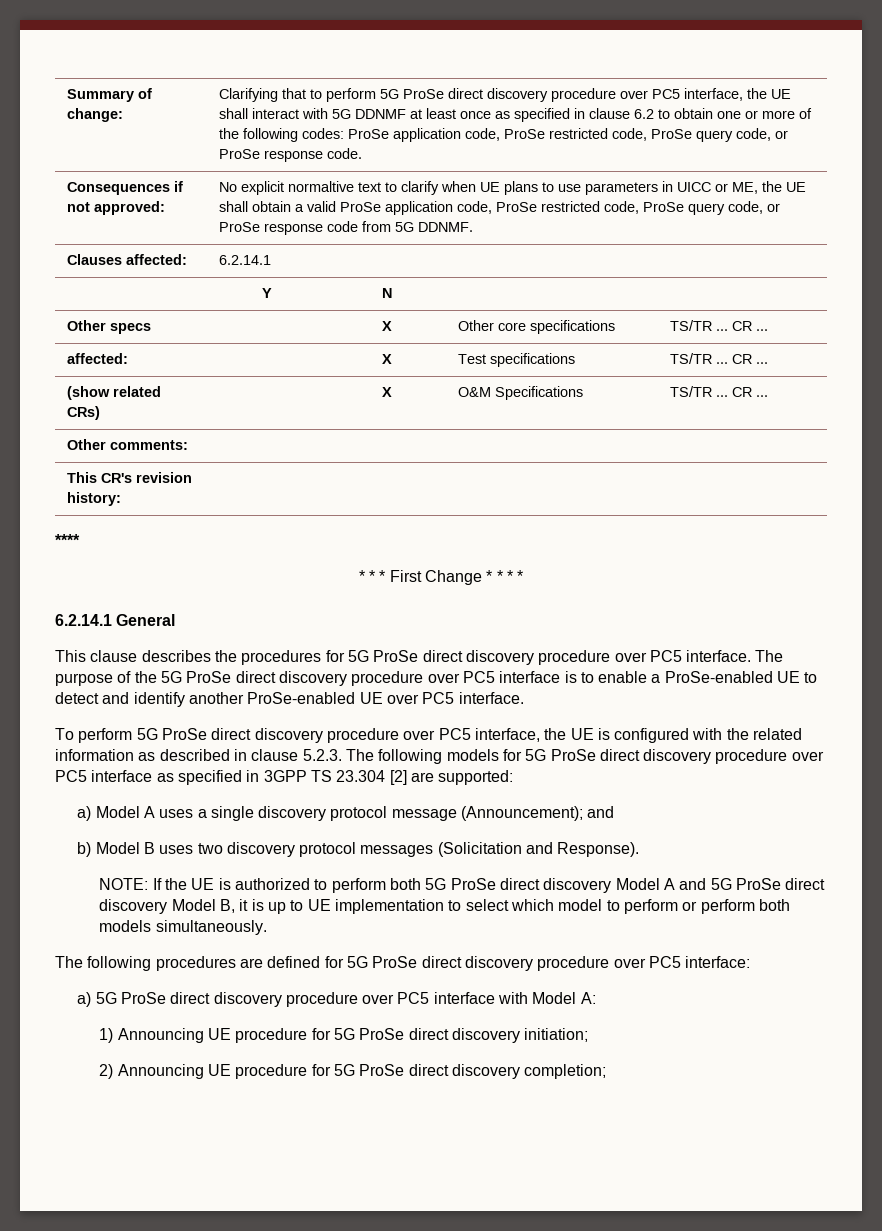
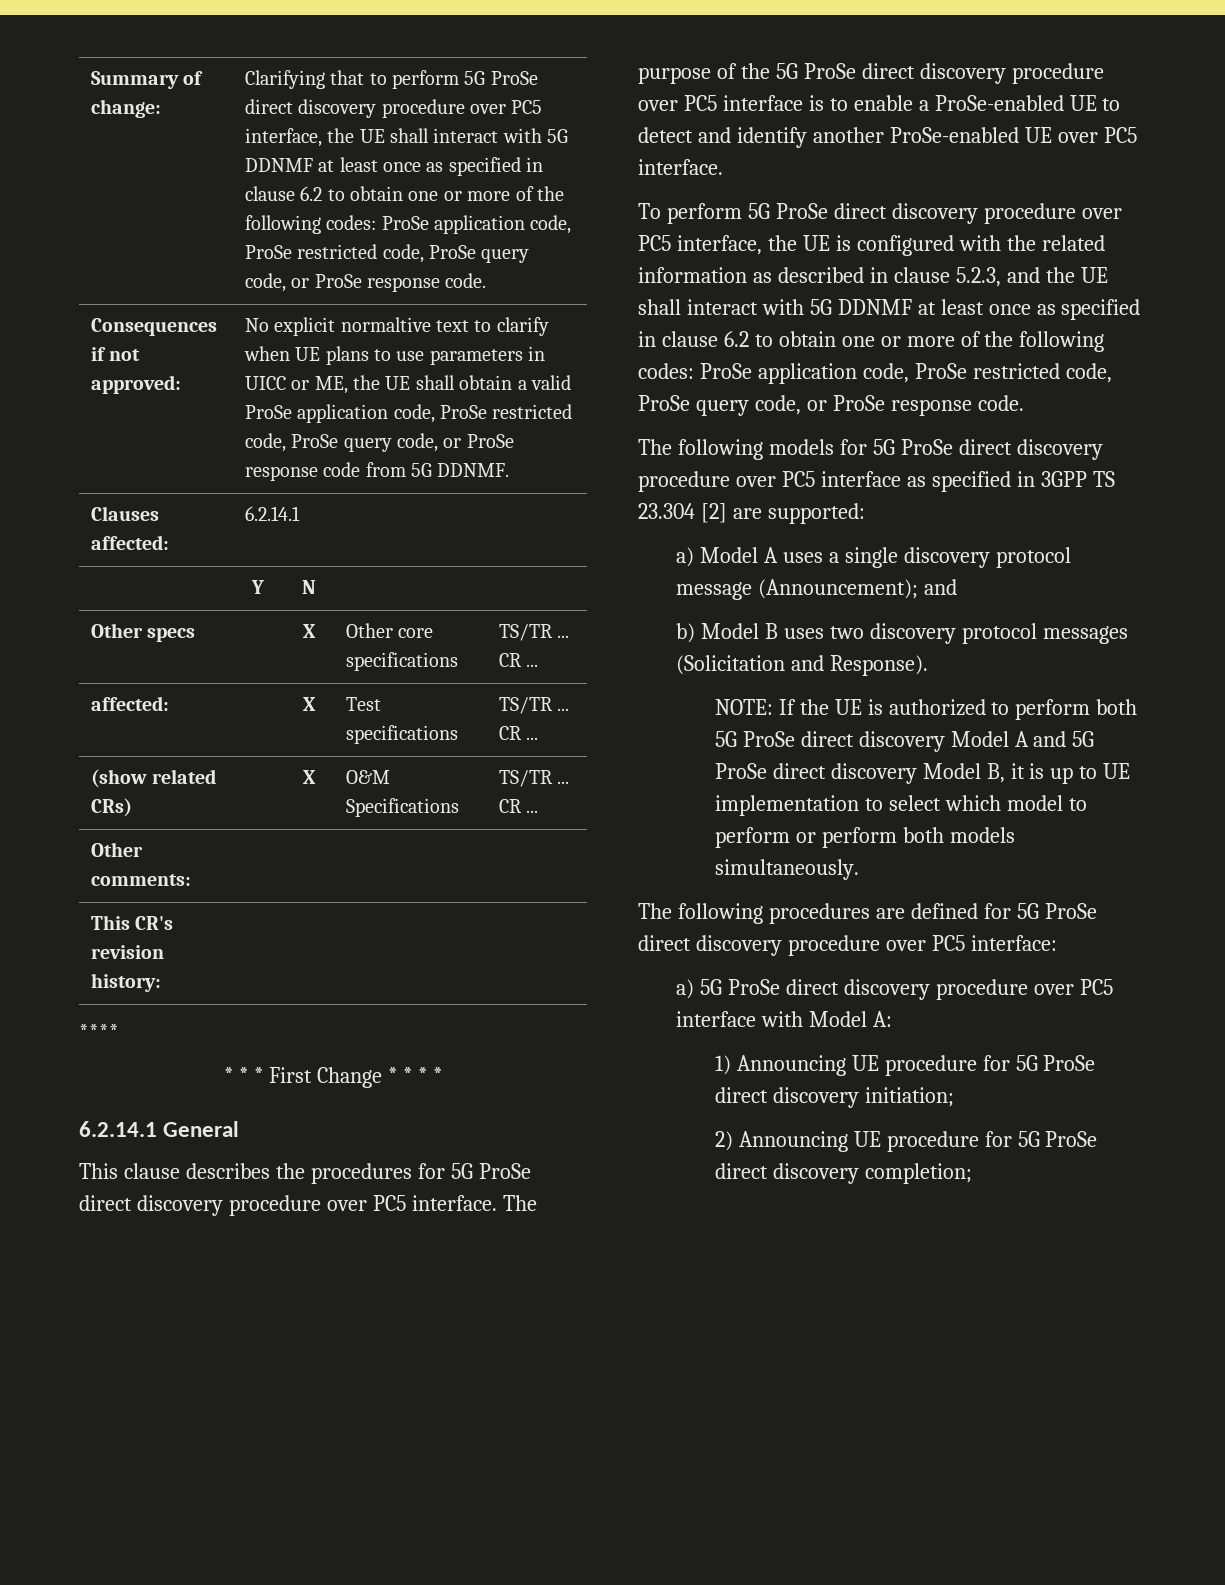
- To perform 5G ProSe direct discovery procedure over PC5 interface, the UE is configured with the related information as described in clause 5.2.3. The following models for 5G ProSe direct discovery procedure over PC5 interface as specified in 3GPP TS 23.304 [2] are supported:
+ To perform 5G ProSe direct discovery procedure over PC5 interface, the UE is configured with the related information as described in clause 5.2.3, and the UE shall interact with 5G DDNMF at least once as specified in clause 6.2 to obtain one or more of the following codes: ProSe application code, ProSe restricted code, ProSe query code, or ProSe response code.
+ The following models for 5G ProSe direct discovery procedure over PC5 interface as specified in 3GPP TS 23.304 [2] are supported:

